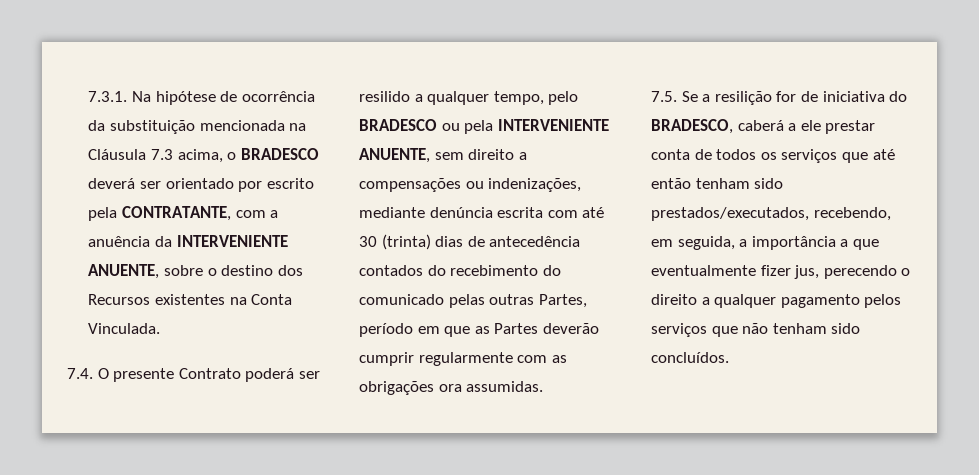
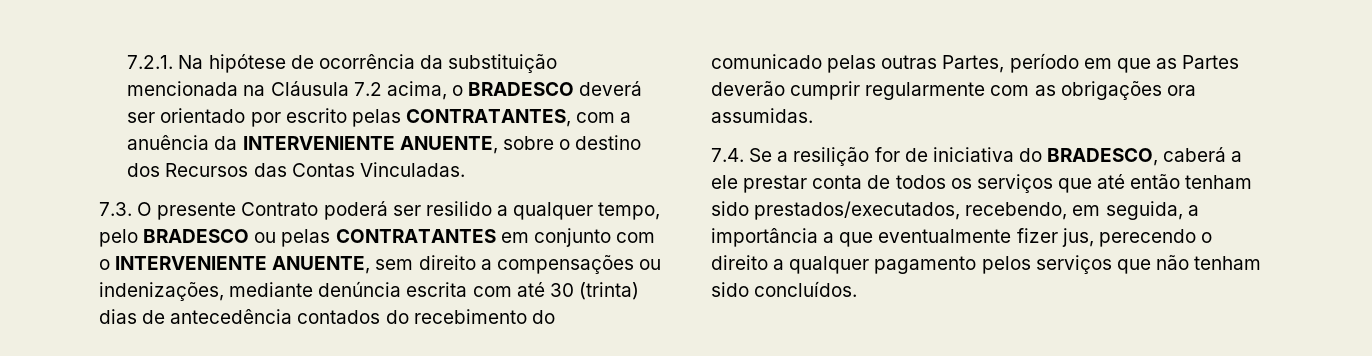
- 7.3.1. Na hipótese de ocorrência da substituição mencionada na Cláusula 7.3 acima, o BRADESCO deverá ser orientado por escrito pela CONTRATANTE, com a anuência da INTERVENIENTE ANUENTE, sobre o destino dos Recursos existentes na Conta Vinculada.
- 7.4. O presente Contrato poderá ser resilido a qualquer tempo, pelo BRADESCO ou pela INTERVENIENTE ANUENTE, sem direito a compensações ou indenizações, mediante denúncia escrita com até 30 (trinta) dias de antecedência contados do recebimento do comunicado pelas outras Partes, período em que as Partes deverão cumprir regularmente com as obrigações ora assumidas.
+ 7.2.1. Na hipótese de ocorrência da substituição mencionada na Cláusula 7.2 acima, o BRADESCO deverá ser orientado por escrito pelas CONTRATANTES, com a anuência da INTERVENIENTE ANUENTE, sobre o destino dos Recursos das Contas Vinculadas.
+ 7.3. O presente Contrato poderá ser resilido a qualquer tempo, pelo BRADESCO ou pelas CONTRATANTES em conjunto com o INTERVENIENTE ANUENTE, sem direito a compensações ou indenizações, mediante denúncia escrita com até 30 (trinta) dias de antecedência contados do recebimento do comunicado pelas outras Partes, período em que as Partes deverão cumprir regularmente com as obrigações ora assumidas.
- 7.5. Se a resilição for de iniciativa do BRADESCO, caberá a ele prestar conta de todos os serviços que até então tenham sido prestados/executados, recebendo, em seguida, a importância a que eventualmente fizer jus, perecendo o direito a qualquer pagamento pelos serviços que não tenham sido concluídos.
+ 7.4. Se a resilição for de iniciativa do BRADESCO, caberá a ele prestar conta de todos os serviços que até então tenham sido prestados/executados, recebendo, em seguida, a importância a que eventualmente fizer jus, perecendo o direito a qualquer pagamento pelos serviços que não tenham sido concluídos.

